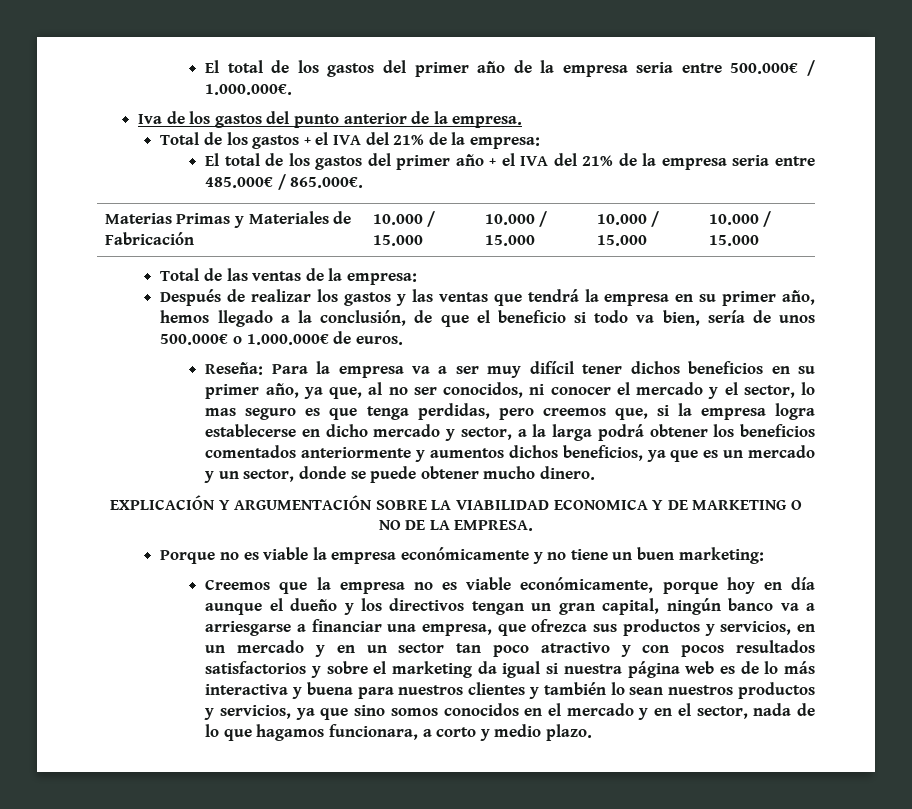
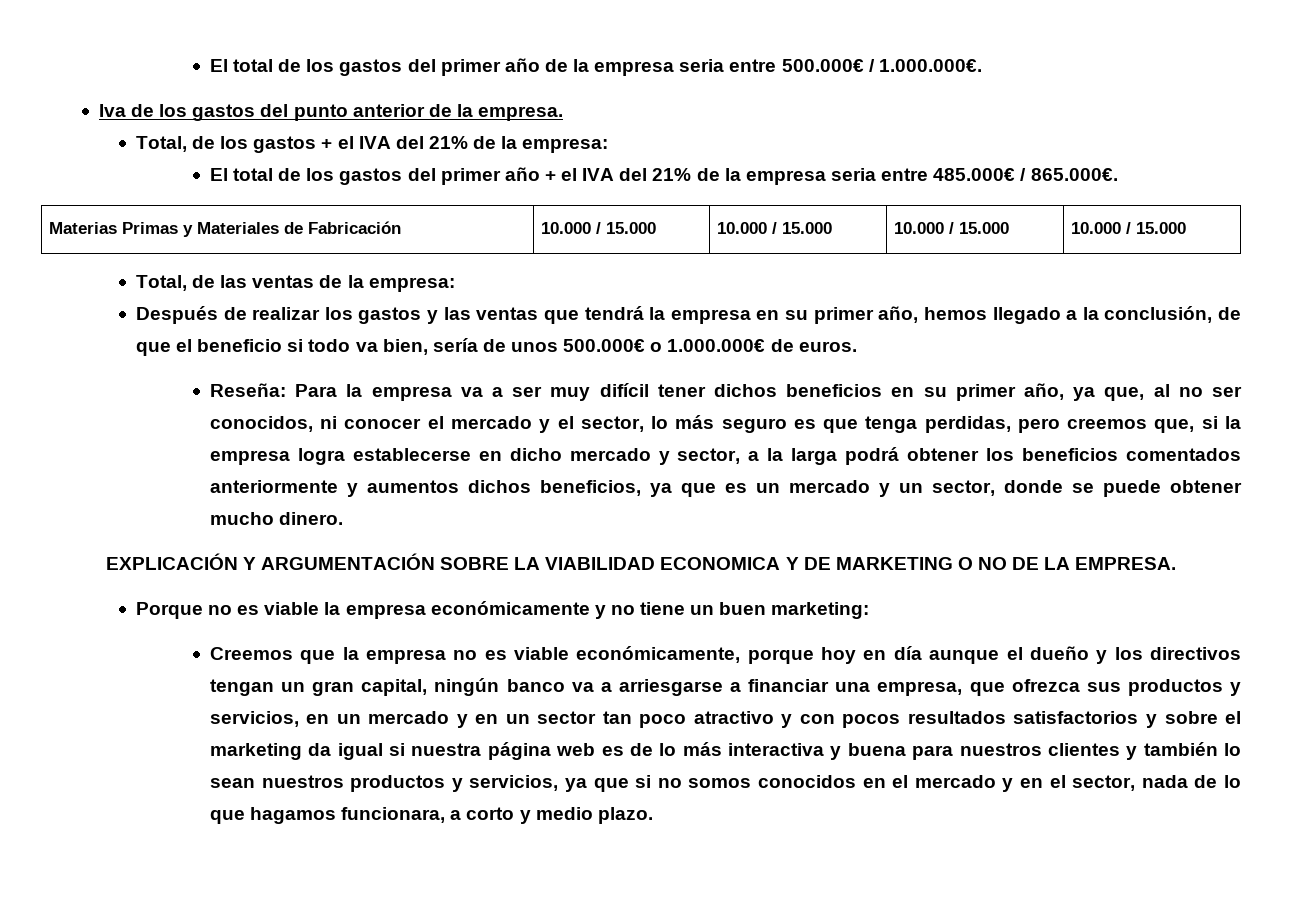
- Total de los gastos + el IVA del 21% de la empresa:
+ Total, de los gastos + el IVA del 21% de la empresa:
- Total de las ventas de la empresa:
+ Total, de las ventas de la empresa:
- Para la empresa va a ser muy difícil tener dichos beneficios en su primer año, ya que, al no ser conocidos, ni conocer el mercado y el sector, lo mas seguro es que tenga perdidas, pero creemos que, si la empresa logra establecerse en dicho mercado y sector, a la larga podrá obtener los beneficios comentados anteriormente y aumentos dichos beneficios, ya que es un mercado y un sector, donde se puede obtener mucho dinero.
+ Para la empresa va a ser muy difícil tener dichos beneficios en su primer año, ya que, al no ser conocidos, ni conocer el mercado y el sector, lo más seguro es que tenga perdidas, pero creemos que, si la empresa logra establecerse en dicho mercado y sector, a la larga podrá obtener los beneficios comentados anteriormente y aumentos dichos beneficios, ya que es un mercado y un sector, donde se puede obtener mucho dinero.
- Creemos que la empresa no es viable económicamente, porque hoy en día aunque el dueño y los directivos tengan un gran capital, ningún banco va a arriesgarse a financiar una empresa, que ofrezca sus productos y servicios, en un mercado y en un sector tan poco atractivo y con pocos resultados satisfactorios y sobre el marketing da igual si nuestra página web es de lo más interactiva y buena para nuestros clientes y también lo sean nuestros productos y servicios, ya que sino somos conocidos en el mercado y en el sector, nada de lo que hagamos funcionara, a corto y medio plazo.
+ Creemos que la empresa no es viable económicamente, porque hoy en día aunque el dueño y los directivos tengan un gran capital, ningún banco va a arriesgarse a financiar una empresa, que ofrezca sus productos y servicios, en un mercado y en un sector tan poco atractivo y con pocos resultados satisfactorios y sobre el marketing da igual si nuestra página web es de lo más interactiva y buena para nuestros clientes y también lo sean nuestros productos y servicios, ya que si no somos conocidos en el mercado y en el sector, nada de lo que hagamos funcionara, a corto y medio plazo.

